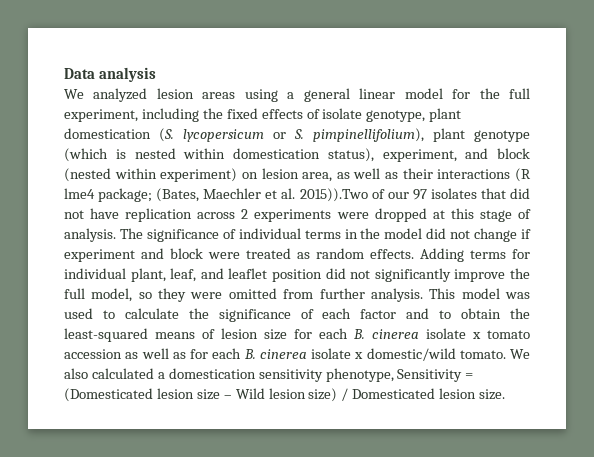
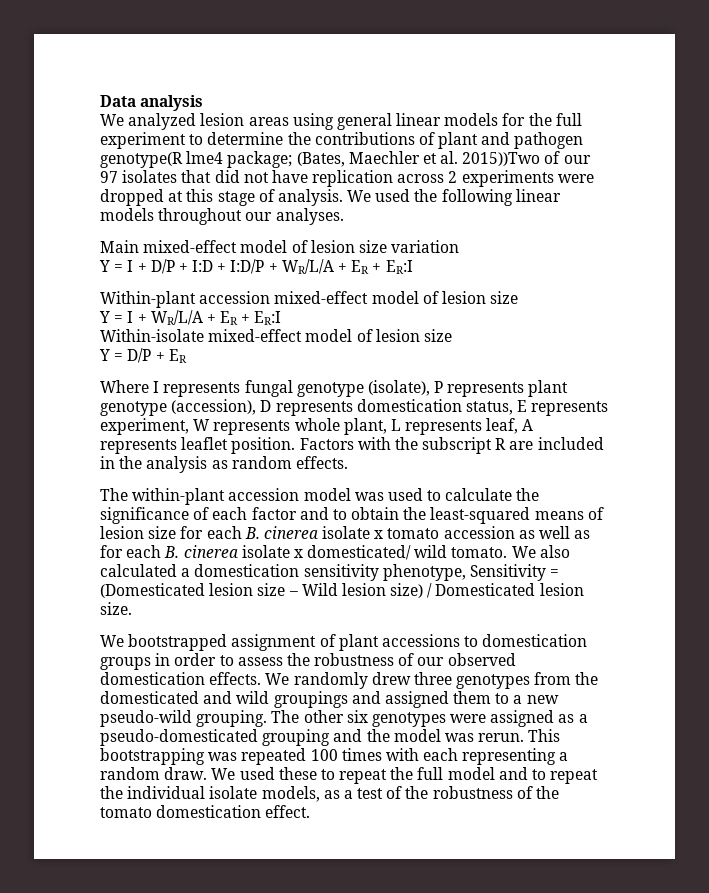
- We analyzed lesion areas using a general linear model for the full experiment, including the fixed effects of isolate genotype, plant domestication (S. lycopersicum or S. pimpinellifolium), plant genotype (which is nested within domestication status), experiment, and block (nested within experiment) on lesion area, as well as their interactions (R lme4 package; (Bates, Maechler et al. 2015)).Two of our 97 isolates that did not have replication across 2 experiments were dropped at this stage of analysis.
+ We analyzed lesion areas using general linear models for the full experiment to determine the contributions of plant and pathogen genotype(R lme4 package; (Bates, Maechler et al. 2015))Two of our 97 isolates that did not have replication across 2 experiments were dropped at this stage of analysis.
- The significance of individual terms in the model did not change if experiment and block were treated as random effects. Adding terms for individual plant, leaf, and leaflet position did not significantly improve the full model, so they were omitted from further analysis. This model was used to calculate the significance of each factor and to obtain the least-squared means of lesion size for each B. cinerea isolate x tomato accession as well as for each B. cinerea isolate x domestic/wild tomato.
+ We used the following linear models throughout our analyses.
+ Main mixed-effect model of lesion size variation
+ Y = I + D/P + I:D + I:D/P + WR/L/A + ER + ER:I
+ Within-plant accession mixed-effect model of lesion size
+ Y = I + WR/L/A + ER + ER:I
+ Within-isolate mixed-effect model of lesion size
+ Y = D/P + ER
+ Where I represents fungal genotype (isolate), P represents plant genotype (accession), D represents domestication status, E represents experiment, W represents whole plant, L represents leaf, A represents leaflet position. Factors with the subscript R are included in the analysis as random effects.
+ The within-plant accession model was used to calculate the significance of each factor and to obtain the least-squared means of lesion size for each B. cinerea isolate x tomato accession as well as for each B. cinerea isolate x domesticated/ wild tomato.
+ We bootstrapped assignment of plant accessions to domestication groups in order to assess the robustness of our observed domestication effects. We randomly drew three genotypes from the domesticated and wild groupings and assigned them to a new pseudo-wild grouping. The other six genotypes were assigned as a pseudo-domesticated grouping and the model was rerun. This bootstrapping was repeated 100 times with each representing a random draw. We used these to repeat the full model and to repeat the individual isolate models, as a test of the robustness of the tomato domestication effect.

